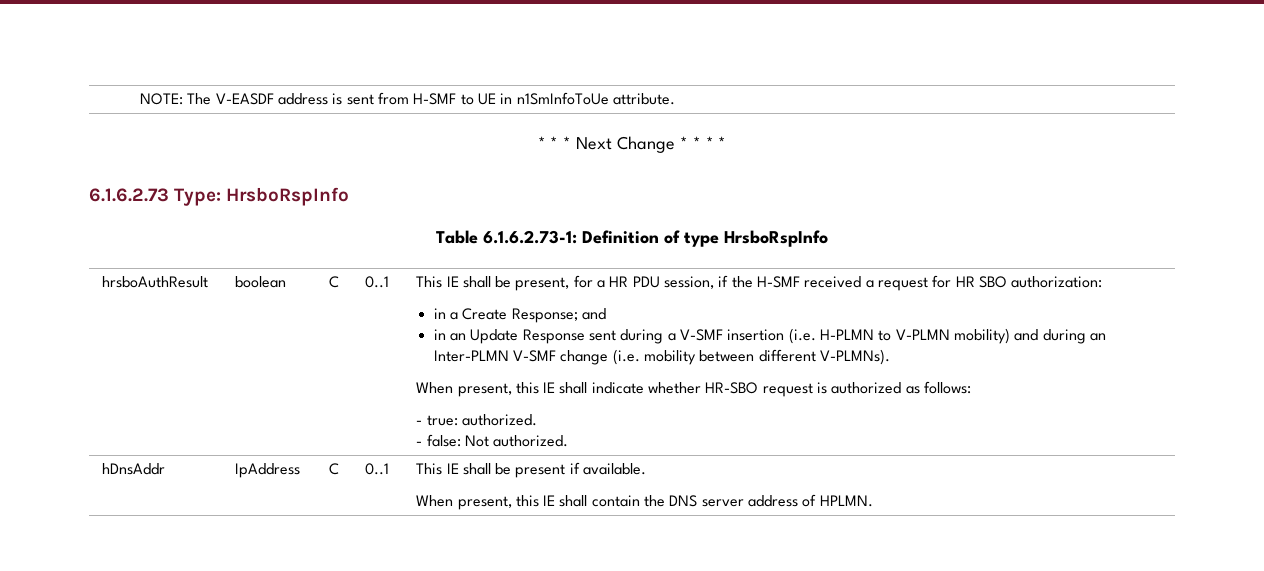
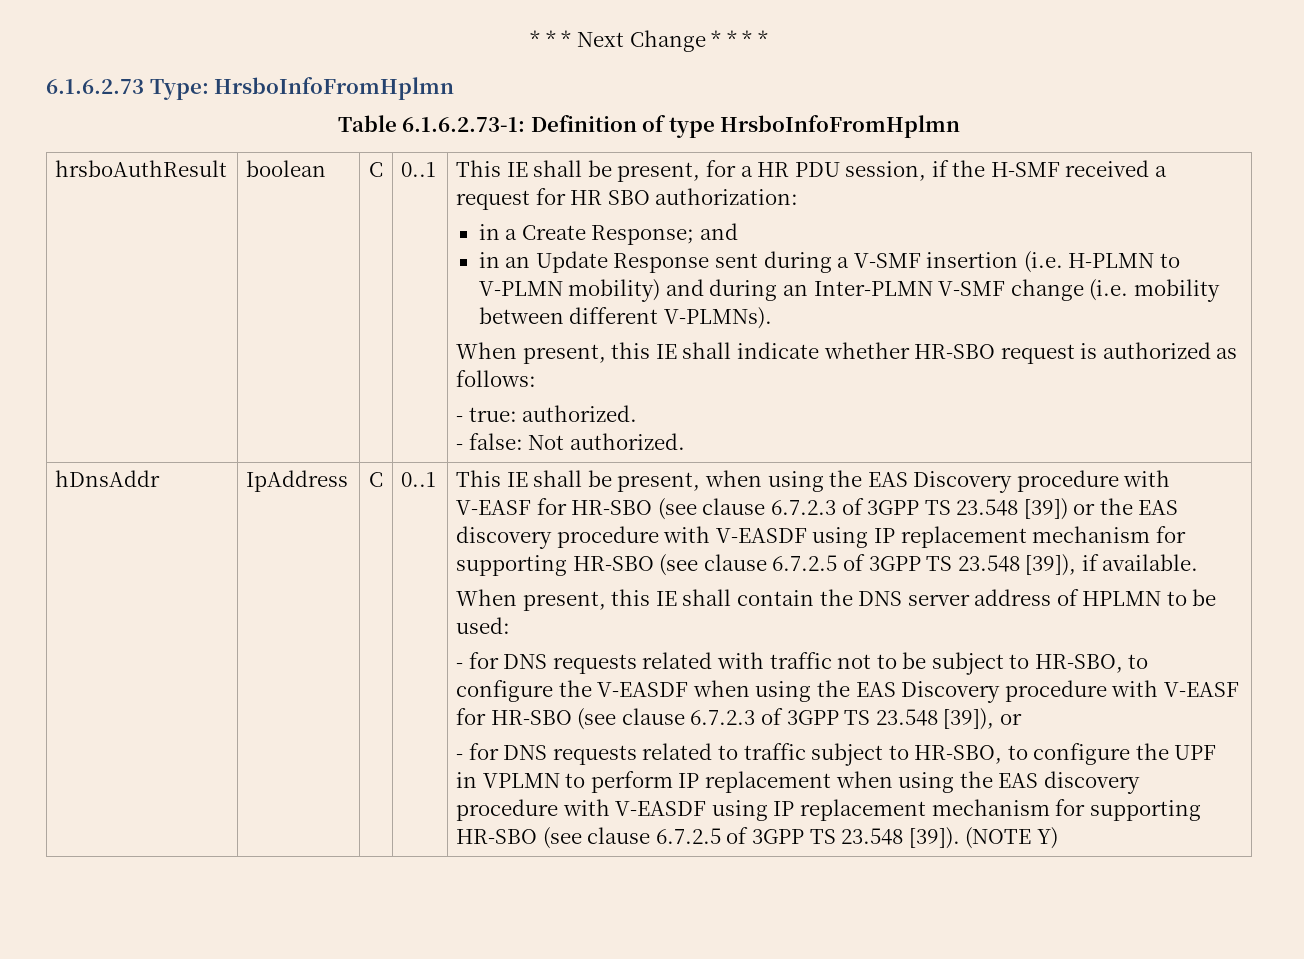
- NOTE: The V-EASDF address is sent from H-SMF to UE in n1SmInfoToUe attribute.
- 6.1.6.2.73 Type: HrsboRspInfo
+ 6.1.6.2.73 Type: HrsboInfoFromHplmn
- Table 6.1.6.2.73-1: Definition of type HrsboRspInfo
+ Table 6.1.6.2.73-1: Definition of type HrsboInfoFromHplmn
- This IE shall be present if available.
+ This IE shall be present, when using the EAS Discovery procedure with V-EASF for HR-SBO (see clause 6.7.2.3 of 3GPP TS 23.548 [39]) or the EAS discovery procedure with V-EASDF using IP replacement mechanism for supporting HR-SBO (see clause 6.7.2.5 of 3GPP TS 23.548 [39]), if available.
- When present, this IE shall contain the DNS server address of HPLMN.
+ When present, this IE shall contain the DNS server address of HPLMN to be used:
+ - for DNS requests related with traffic not to be subject to HR-SBO, to configure the V-EASDF when using the EAS Discovery procedure with V-EASF for HR-SBO (see clause 6.7.2.3 of 3GPP TS 23.548 [39]), or
+ - for DNS requests related to traffic subject to HR-SBO, to configure the UPF in VPLMN to perform IP replacement when using the EAS discovery procedure with V-EASDF using IP replacement mechanism for supporting HR-SBO (see clause 6.7.2.5 of 3GPP TS 23.548 [39]). (NOTE Y)

